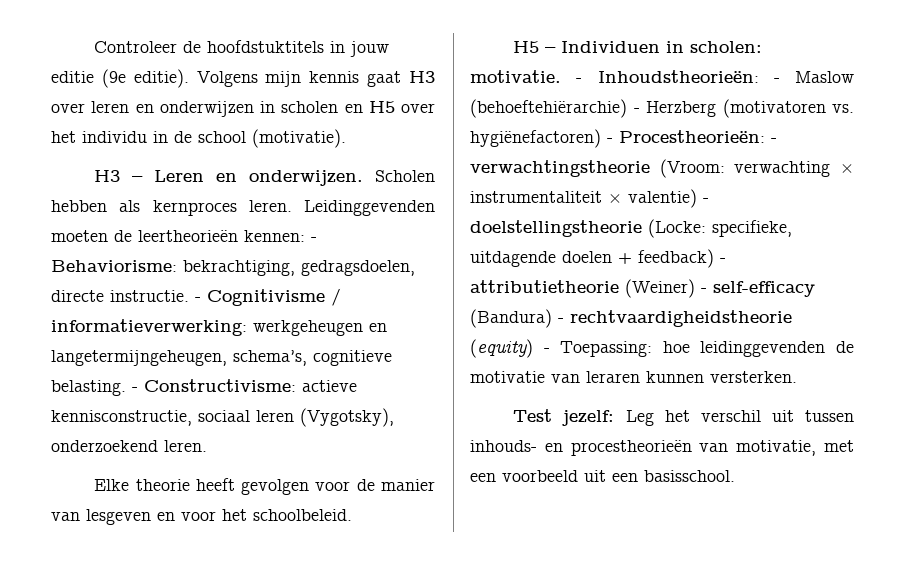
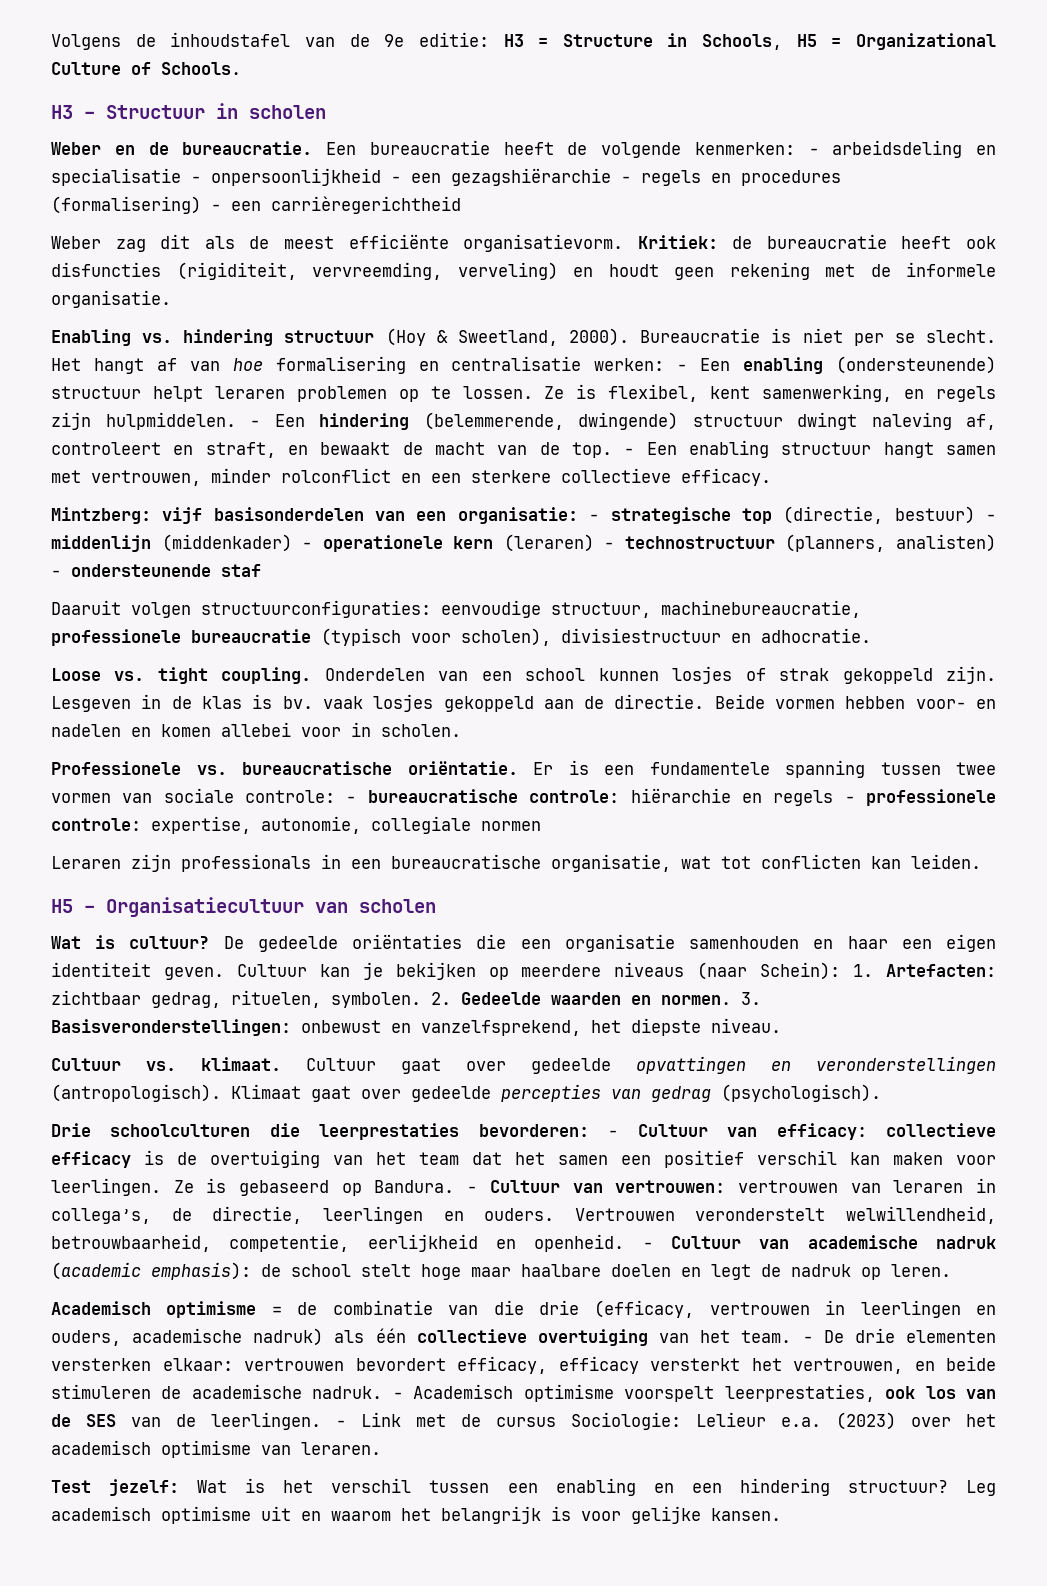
- Controleer de hoofdstuktitels in jouw editie (9e editie). Volgens mijn kennis gaat H3 over leren en onderwijzen in scholen en H5 over het individu in de school (motivatie).
- H3 – Leren en onderwijzen. Scholen hebben als kernproces leren. Leidinggevenden moeten de leertheorieën kennen: - Behaviorisme: bekrachtiging, gedragsdoelen, directe instructie. - Cognitivisme / informatieverwerking: werkgeheugen en langetermijngeheugen, schema’s, cognitieve belasting. - Constructivisme: actieve kennisconstructie, sociaal leren (Vygotsky), onderzoekend leren.
- Elke theorie heeft gevolgen voor de manier van lesgeven en voor het schoolbeleid.
- H5 – Individuen in scholen: motivatie. - Inhoudstheorieën: - Maslow (behoeftehiërarchie) - Herzberg (motivatoren vs. hygiënefactoren) - Procestheorieën: - verwachtingstheorie (Vroom: verwachting × instrumentaliteit × valentie) - doelstellingstheorie (Locke: specifieke, uitdagende doelen + feedback) - attributietheorie (Weiner) - self-efficacy (Bandura) - rechtvaardigheidstheorie (equity) - Toepassing: hoe leidinggevenden de motivatie van leraren kunnen versterken.
- Test jezelf: Leg het verschil uit tussen inhouds- en procestheorieën van motivatie, met een voorbeeld uit een basisschool.
+ Volgens de inhoudstafel van de 9e editie: H3 = Structure in Schools, H5 = Organizational Culture of Schools.
+ H3 – Structuur in scholen
+ Weber en de bureaucratie. Een bureaucratie heeft de volgende kenmerken: - arbeidsdeling en specialisatie - onpersoonlijkheid - een gezagshiërarchie - regels en procedures (formalisering) - een carrièregerichtheid
+ Weber zag dit als de meest efficiënte organisatievorm. Kritiek: de bureaucratie heeft ook disfuncties (rigiditeit, vervreemding, verveling) en houdt geen rekening met de informele organisatie.
+ Enabling vs. hindering structuur (Hoy & Sweetland, 2000). Bureaucratie is niet per se slecht. Het hangt af van hoe formalisering en centralisatie werken: - Een enabling (ondersteunende) structuur helpt leraren problemen op te lossen. Ze is flexibel, kent samenwerking, en regels zijn hulpmiddelen. - Een hindering (belemmerende, dwingende) structuur dwingt naleving af, controleert en straft, en bewaakt de macht van de top. - Een enabling structuur hangt samen met vertrouwen, minder rolconflict en een sterkere collectieve efficacy.
+ Mintzberg: vijf basisonderdelen van een organisatie: - strategische top (directie, bestuur) - middenlijn (middenkader) - operationele kern (leraren) - technostructuur (planners, analisten) - ondersteunende staf
+ Daaruit volgen structuurconfiguraties: eenvoudige structuur, machinebureaucratie, professionele bureaucratie (typisch voor scholen), divisiestructuur en adhocratie.
+ Loose vs. tight coupling. Onderdelen van een school kunnen losjes of strak gekoppeld zijn. Lesgeven in de klas is bv. vaak losjes gekoppeld aan de directie. Beide vormen hebben voor- en nadelen en komen allebei voor in scholen.
+ Professionele vs. bureaucratische oriëntatie. Er is een fundamentele spanning tussen twee vormen van sociale controle: - bureaucratische controle: hiërarchie en regels - professionele controle: expertise, autonomie, collegiale normen
+ Leraren zijn professionals in een bureaucratische organisatie, wat tot conflicten kan leiden.
+ H5 – Organisatiecultuur van scholen
+ Wat is cultuur? De gedeelde oriëntaties die een organisatie samenhouden en haar een eigen identiteit geven. Cultuur kan je bekijken op meerdere niveaus (naar Schein): 1. Artefacten: zichtbaar gedrag, rituelen, symbolen. 2. Gedeelde waarden en normen. 3. Basisveronderstellingen: onbewust en vanzelfsprekend, het diepste niveau.
+ Cultuur vs. klimaat. Cultuur gaat over gedeelde opvattingen en veronderstellingen (antropologisch). Klimaat gaat over gedeelde percepties van gedrag (psychologisch).
+ Drie schoolculturen die leerprestaties bevorderen: - Cultuur van efficacy: collectieve efficacy is de overtuiging van het team dat het samen een positief verschil kan maken voor leerlingen. Ze is gebaseerd op Bandura. - Cultuur van vertrouwen: vertrouwen van leraren in collega’s, de directie, leerlingen en ouders. Vertrouwen veronderstelt welwillendheid, betrouwbaarheid, competentie, eerlijkheid en openheid. - Cultuur van academische nadruk (academic emphasis): de school stelt hoge maar haalbare doelen en legt de nadruk op leren.
+ Academisch optimisme = de combinatie van die drie (efficacy, vertrouwen in leerlingen en ouders, academische nadruk) als één collectieve overtuiging van het team. - De drie elementen versterken elkaar: vertrouwen bevordert efficacy, efficacy versterkt het vertrouwen, en beide stimuleren de academische nadruk. - Academisch optimisme voorspelt leerprestaties, ook los van de SES van de leerlingen. - Link met de cursus Sociologie: Lelieur e.a. (2023) over het academisch optimisme van leraren.
+ Test jezelf: Wat is het verschil tussen een enabling en een hindering structuur? Leg academisch optimisme uit en waarom het belangrijk is voor gelijke kansen.

